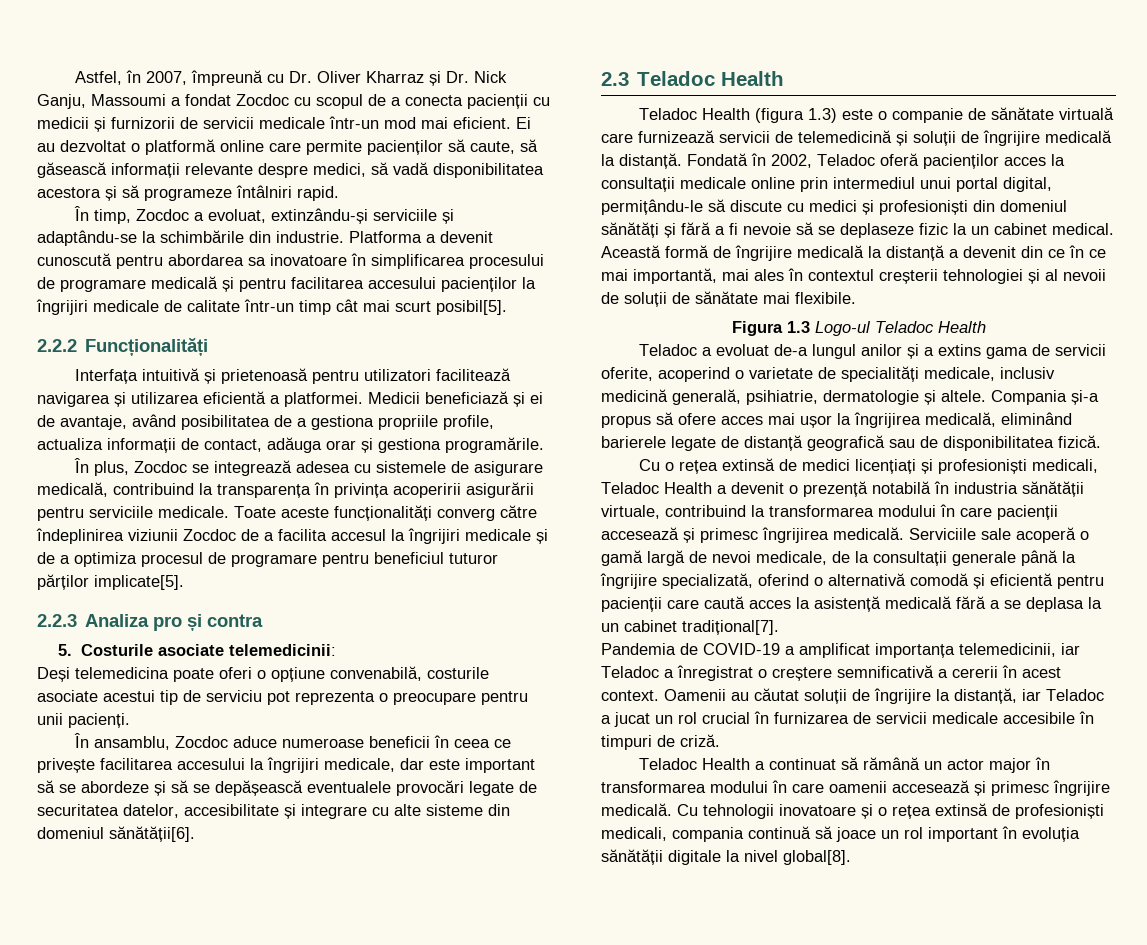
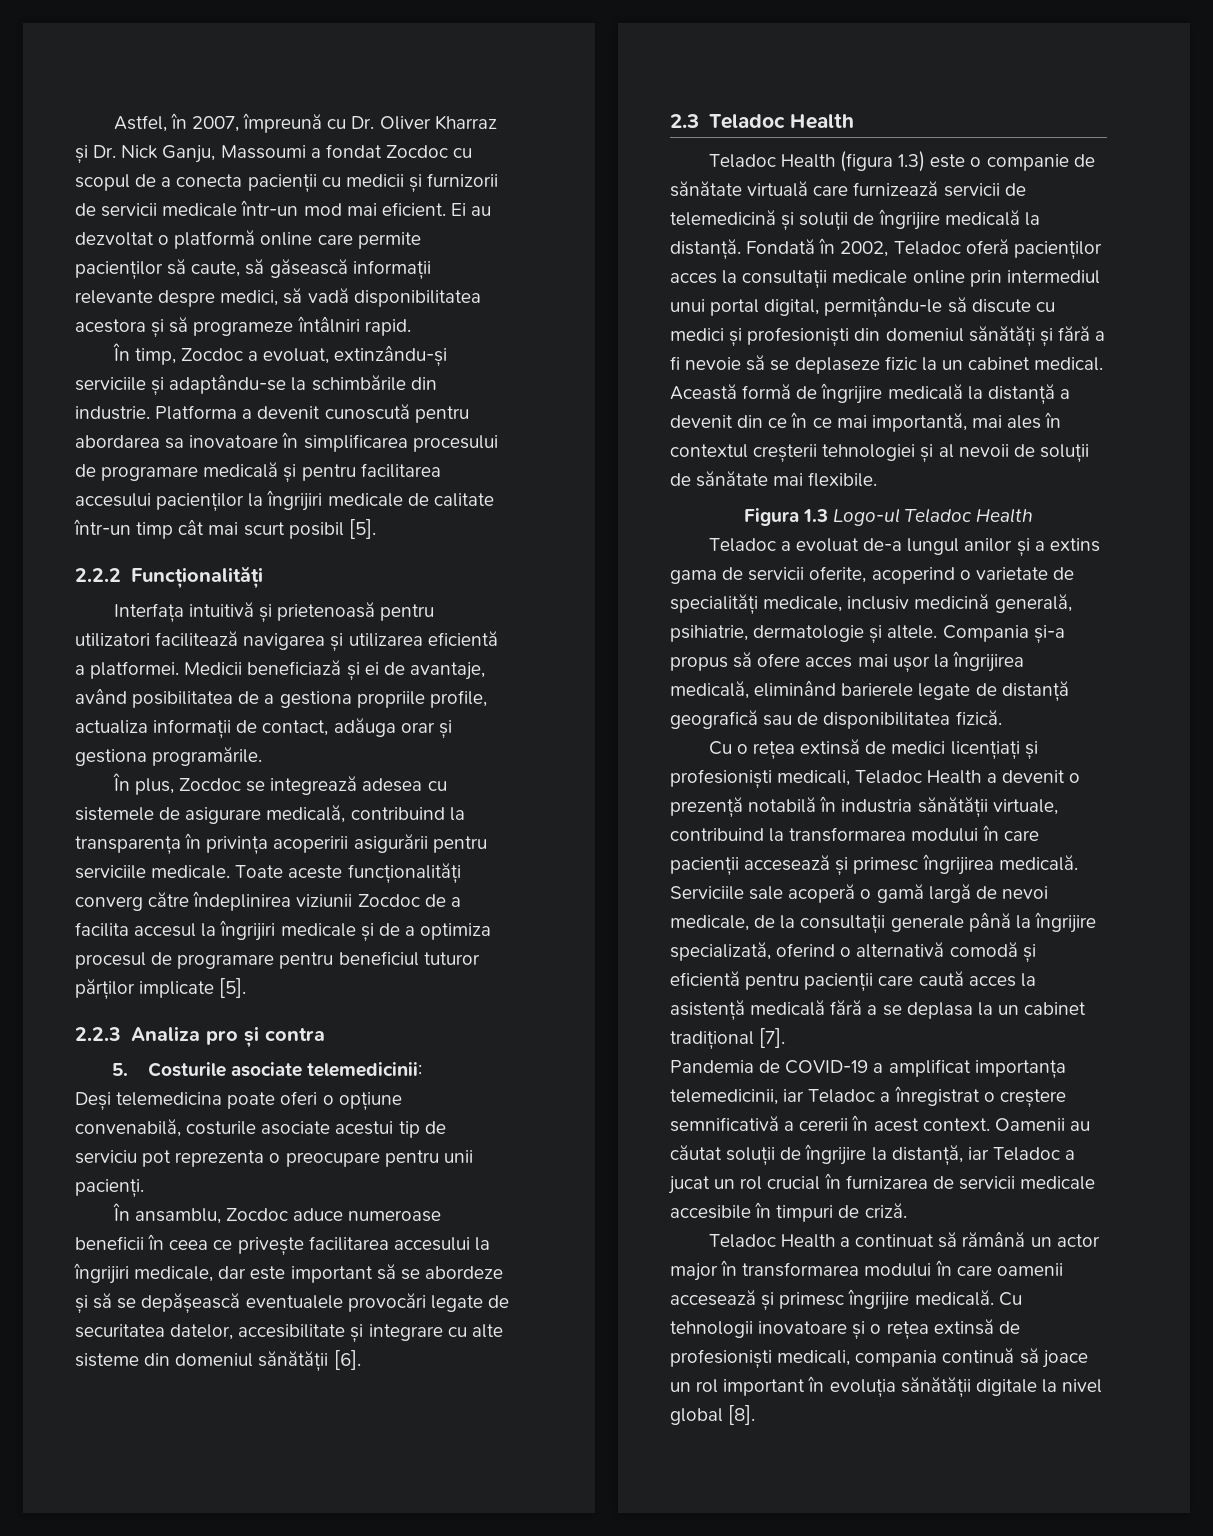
- Platforma a devenit cunoscută pentru abordarea sa inovatoare în simplificarea procesului de programare medicală și pentru facilitarea accesului pacienților la îngrijiri medicale de calitate într-un timp cât mai scurt posibil[5].
+ Platforma a devenit cunoscută pentru abordarea sa inovatoare în simplificarea procesului de programare medicală și pentru facilitarea accesului pacienților la îngrijiri medicale de calitate într-un timp cât mai scurt posibil [5].
- Toate aceste funcționalități converg către îndeplinirea viziunii Zocdoc de a facilita accesul la îngrijiri medicale și de a optimiza procesul de programare pentru beneficiul tuturor părților implicate[5].
+ Toate aceste funcționalități converg către îndeplinirea viziunii Zocdoc de a facilita accesul la îngrijiri medicale și de a optimiza procesul de programare pentru beneficiul tuturor părților implicate [5].
- În ansamblu, Zocdoc aduce numeroase beneficii în ceea ce privește facilitarea accesului la îngrijiri medicale, dar este important să se abordeze și să se depășească eventualele provocări legate de securitatea datelor, accesibilitate și integrare cu alte sisteme din domeniul sănătății[6].
+ În ansamblu, Zocdoc aduce numeroase beneficii în ceea ce privește facilitarea accesului la îngrijiri medicale, dar este important să se abordeze și să se depășească eventualele provocări legate de securitatea datelor, accesibilitate și integrare cu alte sisteme din domeniul sănătății [6].
- Serviciile sale acoperă o gamă largă de nevoi medicale, de la consultații generale până la îngrijire specializată, oferind o alternativă comodă și eficientă pentru pacienții care caută acces la asistență medicală fără a se deplasa la un cabinet tradițional[7].
+ Serviciile sale acoperă o gamă largă de nevoi medicale, de la consultații generale până la îngrijire specializată, oferind o alternativă comodă și eficientă pentru pacienții care caută acces la asistență medicală fără a se deplasa la un cabinet tradițional [7].
- Cu tehnologii inovatoare și o rețea extinsă de profesioniști medicali, compania continuă să joace un rol important în evoluția sănătății digitale la nivel global[8].
+ Cu tehnologii inovatoare și o rețea extinsă de profesioniști medicali, compania continuă să joace un rol important în evoluția sănătății digitale la nivel global [8].

